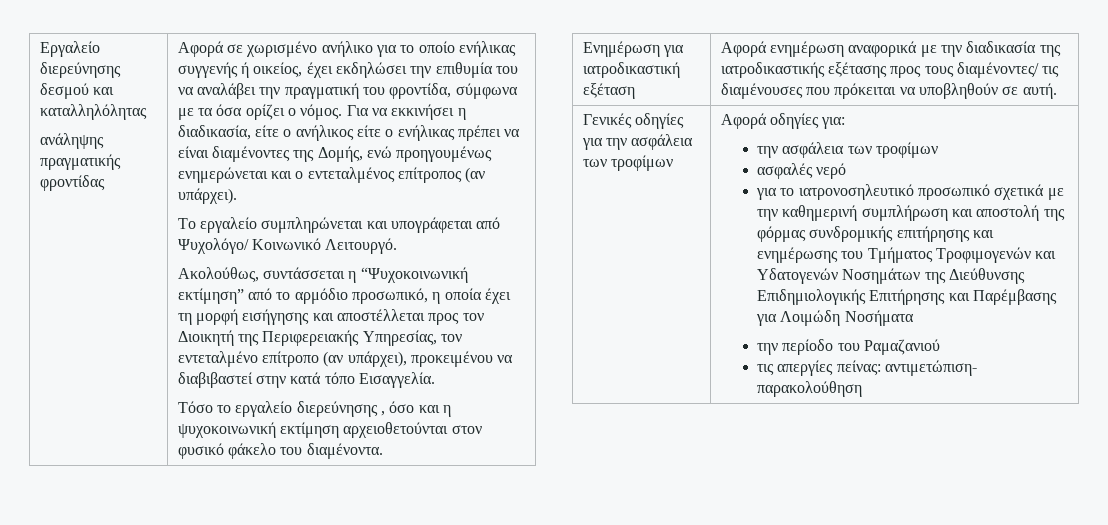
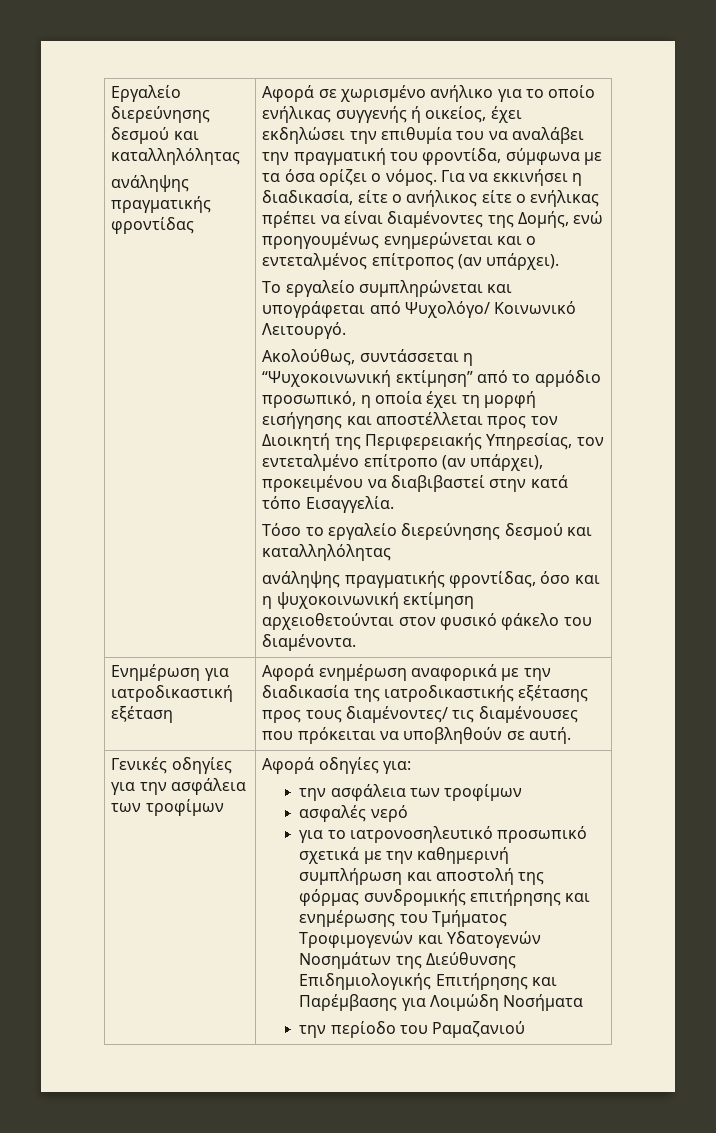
- Τόσο το εργαλείο διερεύνησης , όσο και η ψυχοκοινωνική εκτίμηση αρχειοθετούνται στον φυσικό φάκελο του διαμένοντα.
+ Τόσο το εργαλείο διερεύνησης δεσμού και καταλληλόλητας
+ ανάληψης πραγματικής φροντίδας, όσο και η ψυχοκοινωνική εκτίμηση αρχειοθετούνται στον φυσικό φάκελο του διαμένοντα.
- τις απεργίες πείνας: αντιμετώπιση- παρακολούθηση

